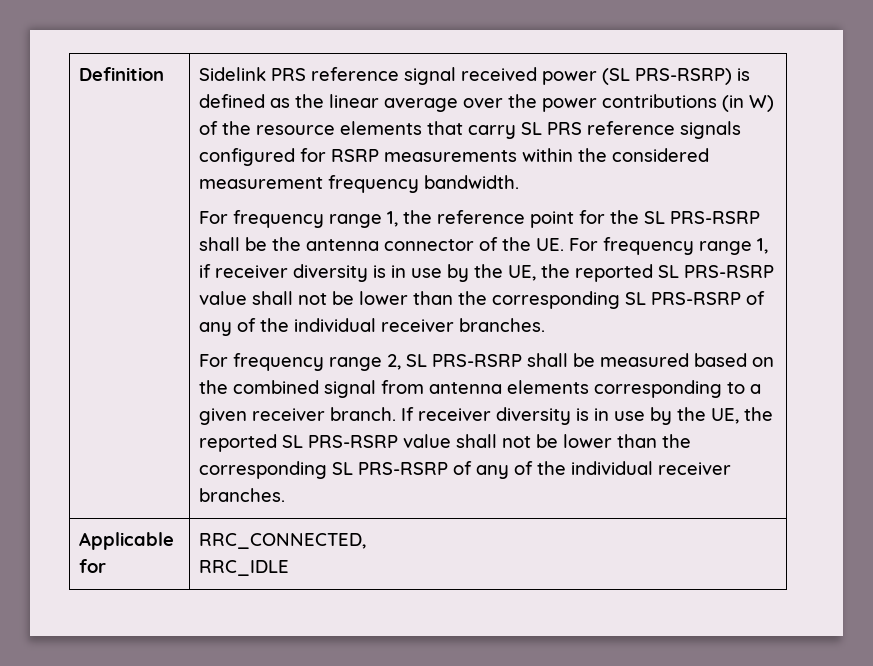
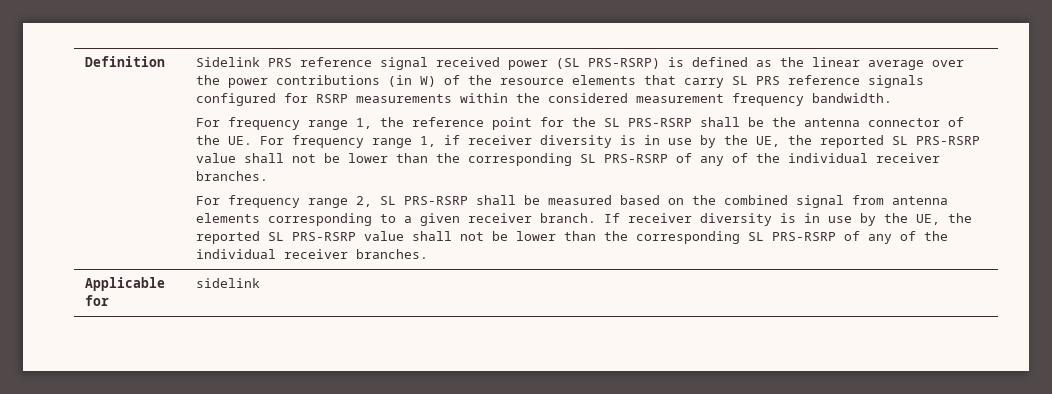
- Applicable for | RRC_CONNECTED,
- RRC_IDLE
+ Applicable for | sidelink

